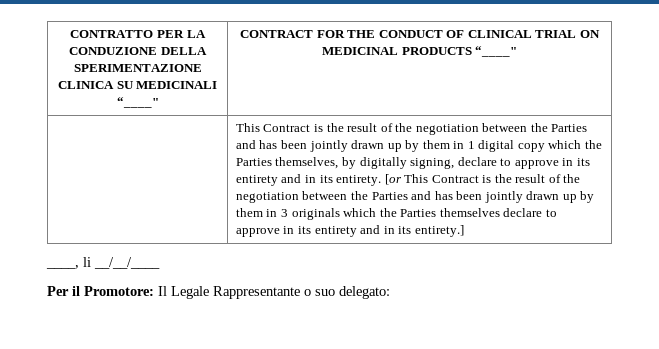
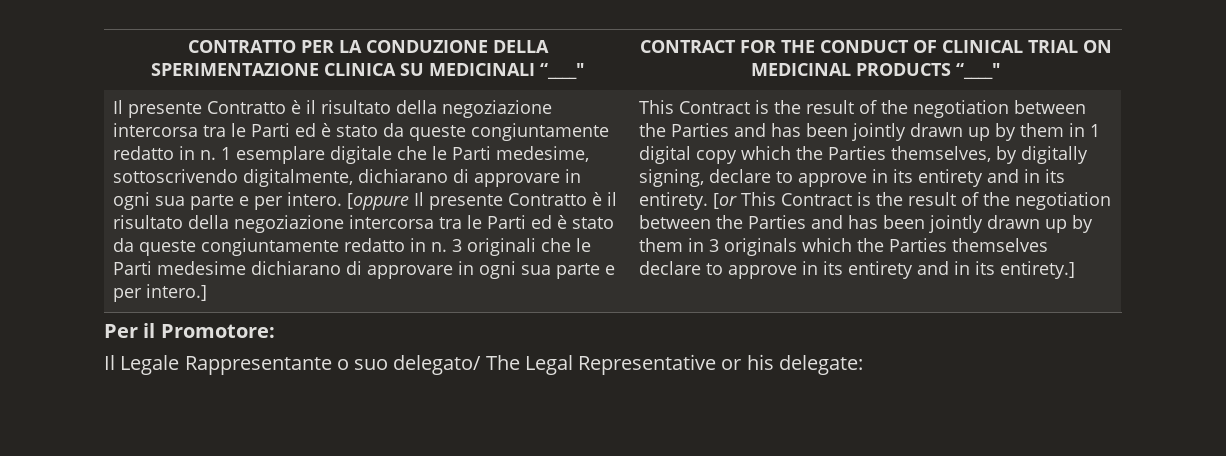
+ Il presente Contratto è il risultato della negoziazione intercorsa tra le Parti ed è stato da queste congiuntamente redatto in n. 1 esemplare digitale che le Parti medesime, sottoscrivendo digitalmente, dichiarano di approvare in ogni sua parte e per intero. [oppure Il presente Contratto è il risultato della negoziazione intercorsa tra le Parti ed è stato da queste congiuntamente redatto in n. 3 originali che le Parti medesime dichiarano di approvare in ogni sua parte e per intero.]
- ____, li __/__/____
- Per il Promotore: Il Legale Rappresentante o suo delegato:
+ Per il Promotore:
+ Il Legale Rappresentante o suo delegato/ The Legal Representative or his delegate:

